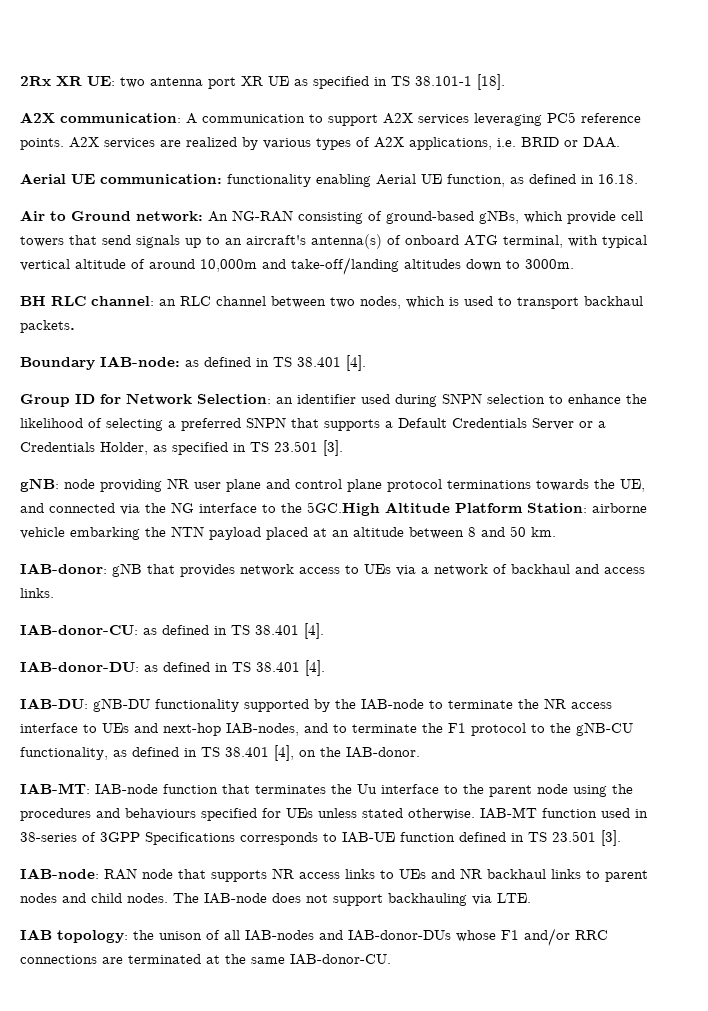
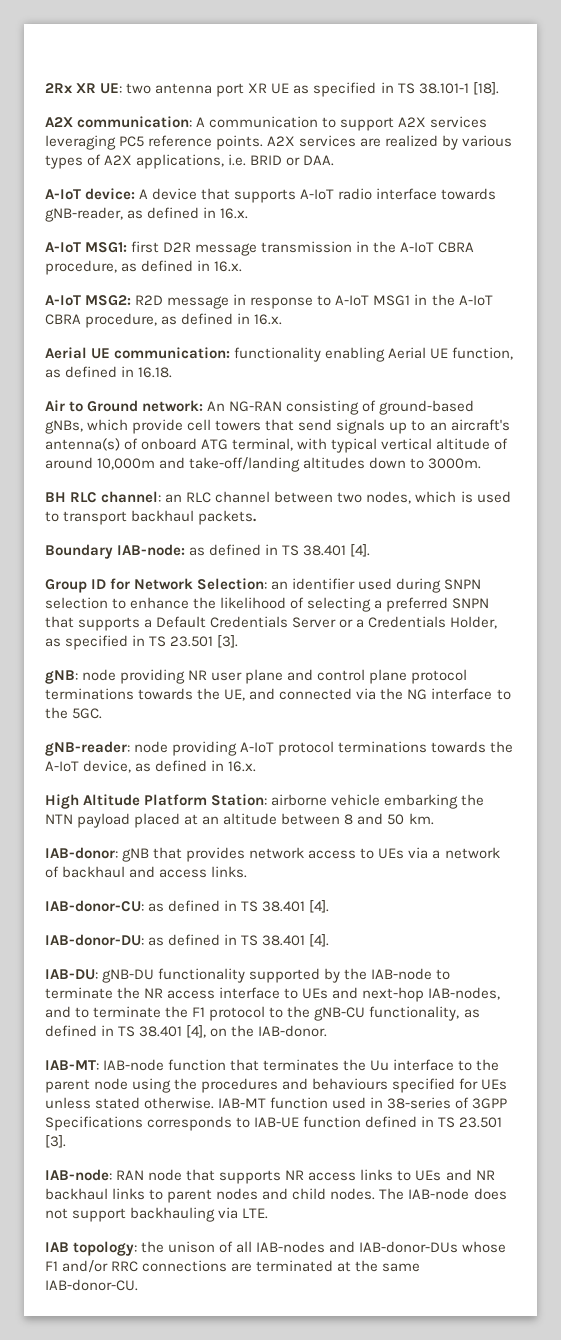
+ A-IoT device: A device that supports A-IoT radio interface towards gNB-reader, as defined in 16.x.
+ A-IoT MSG1: first D2R message transmission in the A-IoT CBRA procedure, as defined in 16.x.
+ A-IoT MSG2: R2D message in response to A-IoT MSG1 in the A-IoT CBRA procedure, as defined in 16.x.
- gNB: node providing NR user plane and control plane protocol terminations towards the UE, and connected via the NG interface to the 5GC.High Altitude Platform Station: airborne vehicle embarking the NTN payload placed at an altitude between 8 and 50 km.
+ gNB: node providing NR user plane and control plane protocol terminations towards the UE, and connected via the NG interface to the 5GC.
+ gNB-reader: node providing A-IoT protocol terminations towards the A-IoT device, as defined in 16.x.
+ High Altitude Platform Station: airborne vehicle embarking the NTN payload placed at an altitude between 8 and 50 km.

